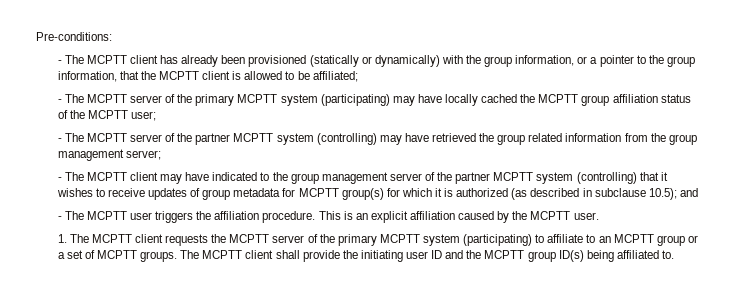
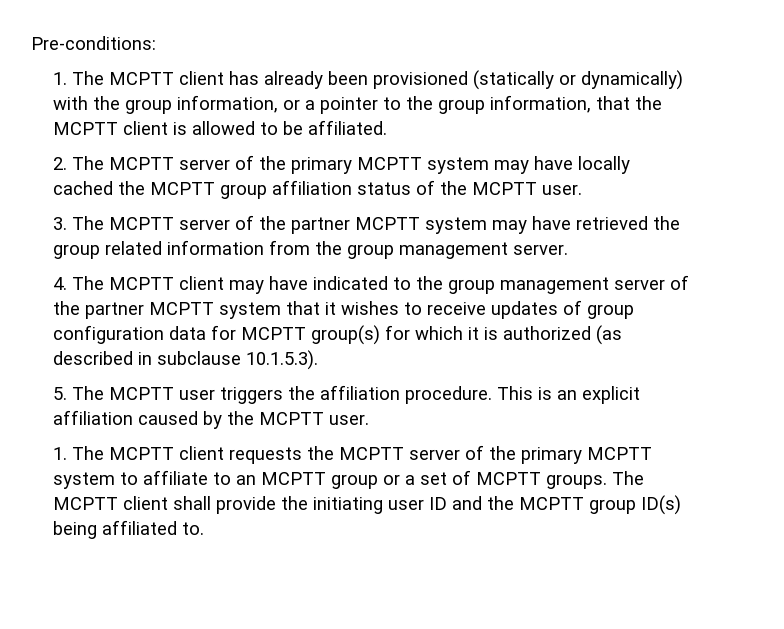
- - The MCPTT client has already been provisioned (statically or dynamically) with the group information, or a pointer to the group information, that the MCPTT client is allowed to be affiliated;
- - The MCPTT server of the primary MCPTT system (participating) may have locally cached the MCPTT group affiliation status of the MCPTT user;
- - The MCPTT server of the partner MCPTT system (controlling) may have retrieved the group related information from the group management server;
- - The MCPTT client may have indicated to the group management server of the partner MCPTT system (controlling) that it wishes to receive updates of group metadata for MCPTT group(s) for which it is authorized (as described in subclause 10.5); and
- - The MCPTT user triggers the affiliation procedure.
+ 1. The MCPTT client has already been provisioned (statically or dynamically) with the group information, or a pointer to the group information, that the MCPTT client is allowed to be affiliated.
+ 2. The MCPTT server of the primary MCPTT system may have locally cached the MCPTT group affiliation status of the MCPTT user.
+ 3. The MCPTT server of the partner MCPTT system may have retrieved the group related information from the group management server.
+ 4. The MCPTT client may have indicated to the group management server of the partner MCPTT system that it wishes to receive updates of group configuration data for MCPTT group(s) for which it is authorized (as described in subclause 10.1.5.3).
+ 5. The MCPTT user triggers the affiliation procedure.
- 1. The MCPTT client requests the MCPTT server of the primary MCPTT system (participating) to affiliate to an MCPTT group or a set of MCPTT groups.
+ 1. The MCPTT client requests the MCPTT server of the primary MCPTT system to affiliate to an MCPTT group or a set of MCPTT groups.

